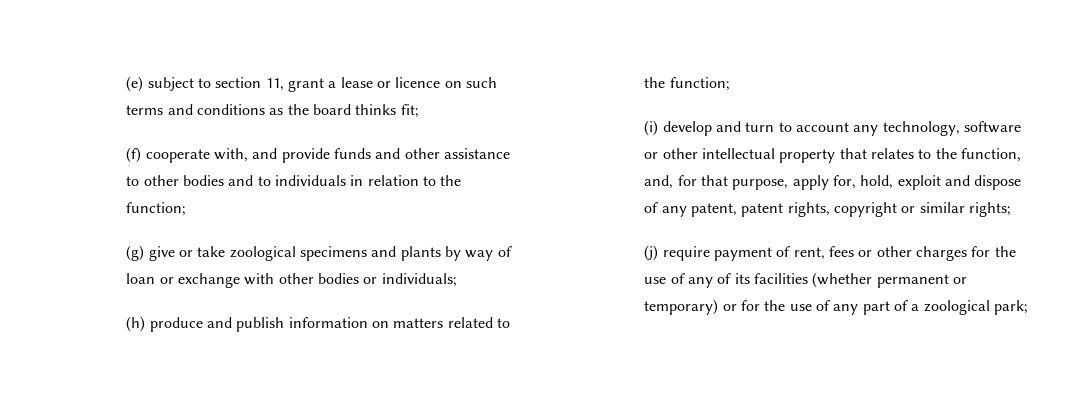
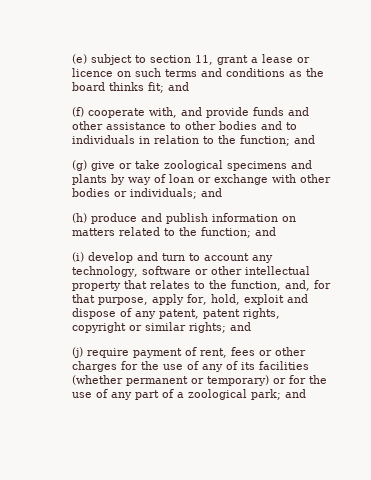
- (e) subject to section 11, grant a lease or licence on such terms and conditions as the board thinks fit;
+ (e) subject to section 11, grant a lease or licence on such terms and conditions as the board thinks fit; and
- (f) cooperate with, and provide funds and other assistance to other bodies and to individuals in relation to the function;
+ (f) cooperate with, and provide funds and other assistance to other bodies and to individuals in relation to the function; and
- (g) give or take zoological specimens and plants by way of loan or exchange with other bodies or individuals;
+ (g) give or take zoological specimens and plants by way of loan or exchange with other bodies or individuals; and
- (h) produce and publish information on matters related to the function;
+ (h) produce and publish information on matters related to the function; and
- (i) develop and turn to account any technology, software or other intellectual property that relates to the function, and, for that purpose, apply for, hold, exploit and dispose of any patent, patent rights, copyright or similar rights;
+ (i) develop and turn to account any technology, software or other intellectual property that relates to the function, and, for that purpose, apply for, hold, exploit and dispose of any patent, patent rights, copyright or similar rights; and
- (j) require payment of rent, fees or other charges for the use of any of its facilities (whether permanent or temporary) or for the use of any part of a zoological park;
+ (j) require payment of rent, fees or other charges for the use of any of its facilities (whether permanent or temporary) or for the use of any part of a zoological park; and

